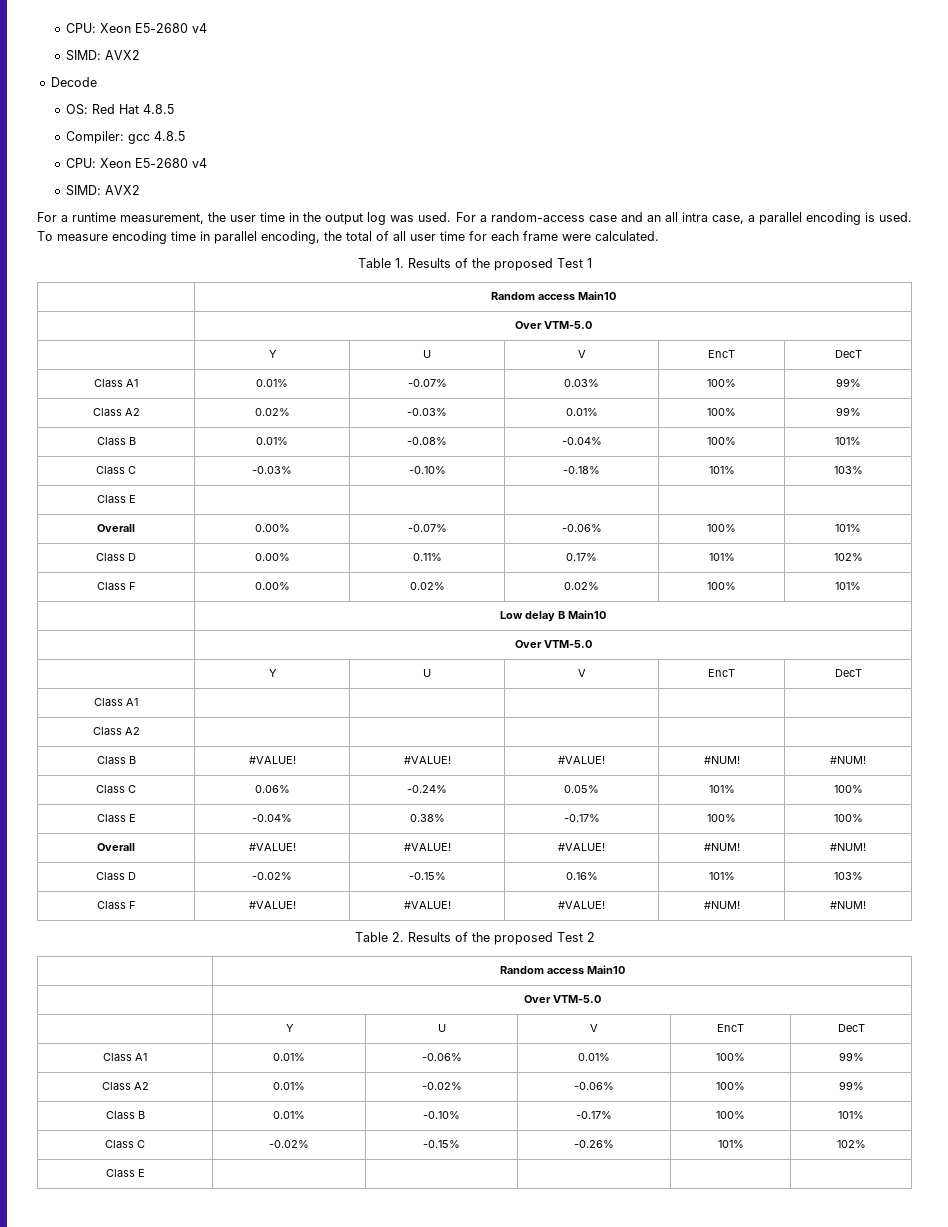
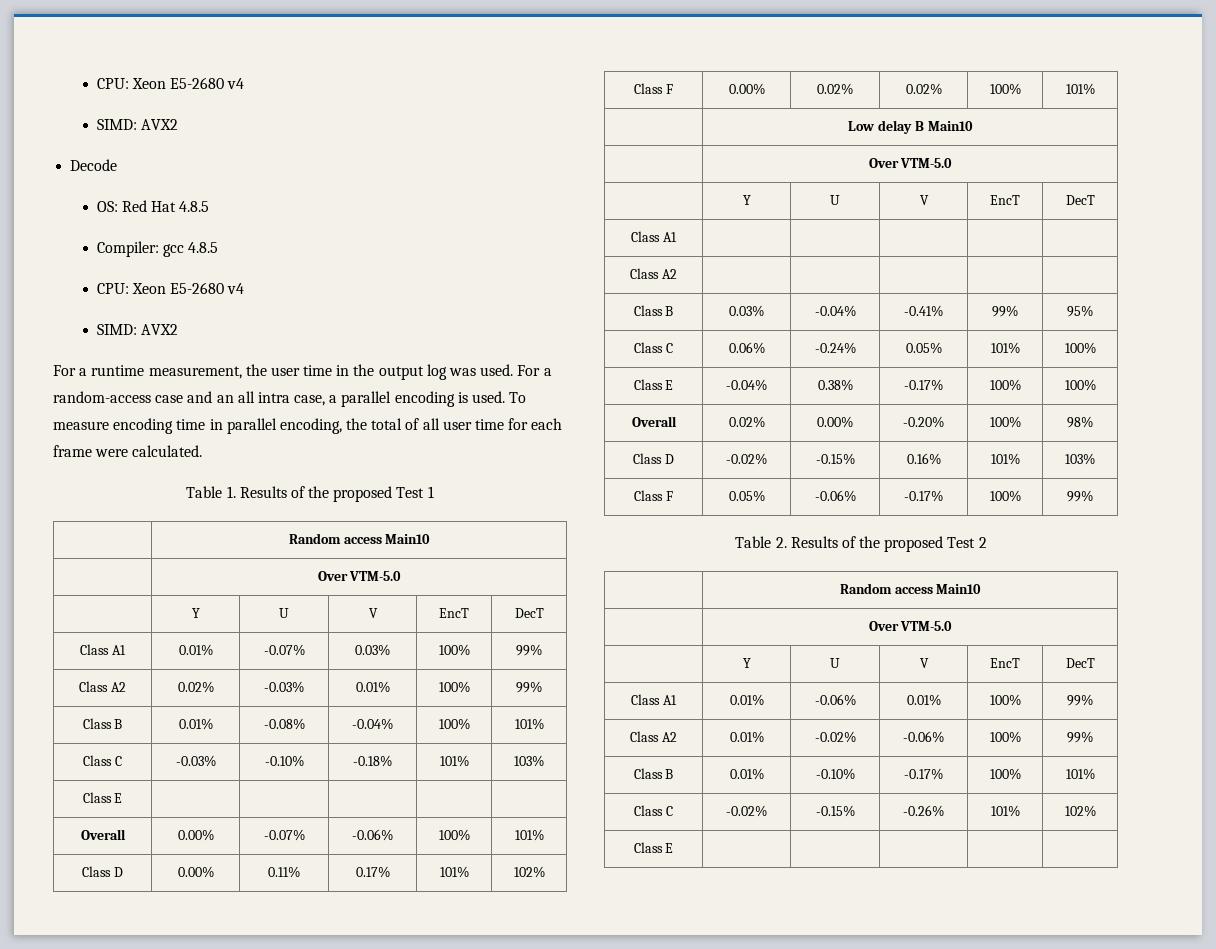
- Class B | #VALUE! | #VALUE! | #VALUE! | #NUM! | #NUM!
+ Class B | 0.03% | -0.04% | -0.41% | 99% | 95%
- Overall | #VALUE! | #VALUE! | #VALUE! | #NUM! | #NUM!
+ Overall | 0.02% | 0.00% | -0.20% | 100% | 98%
- Class F | #VALUE! | #VALUE! | #VALUE! | #NUM! | #NUM!
+ Class F | 0.05% | -0.06% | -0.17% | 100% | 99%

